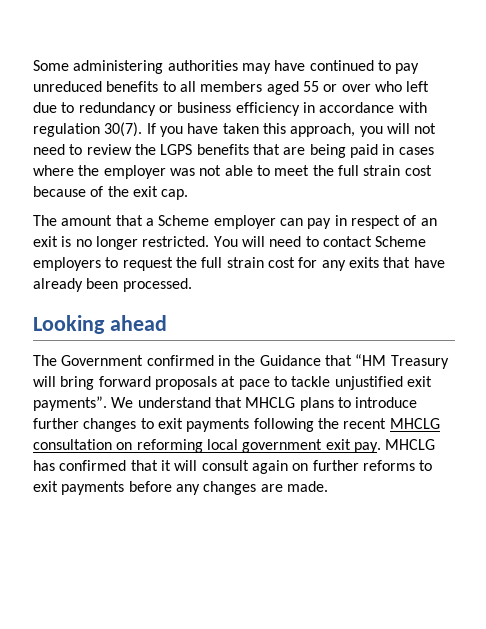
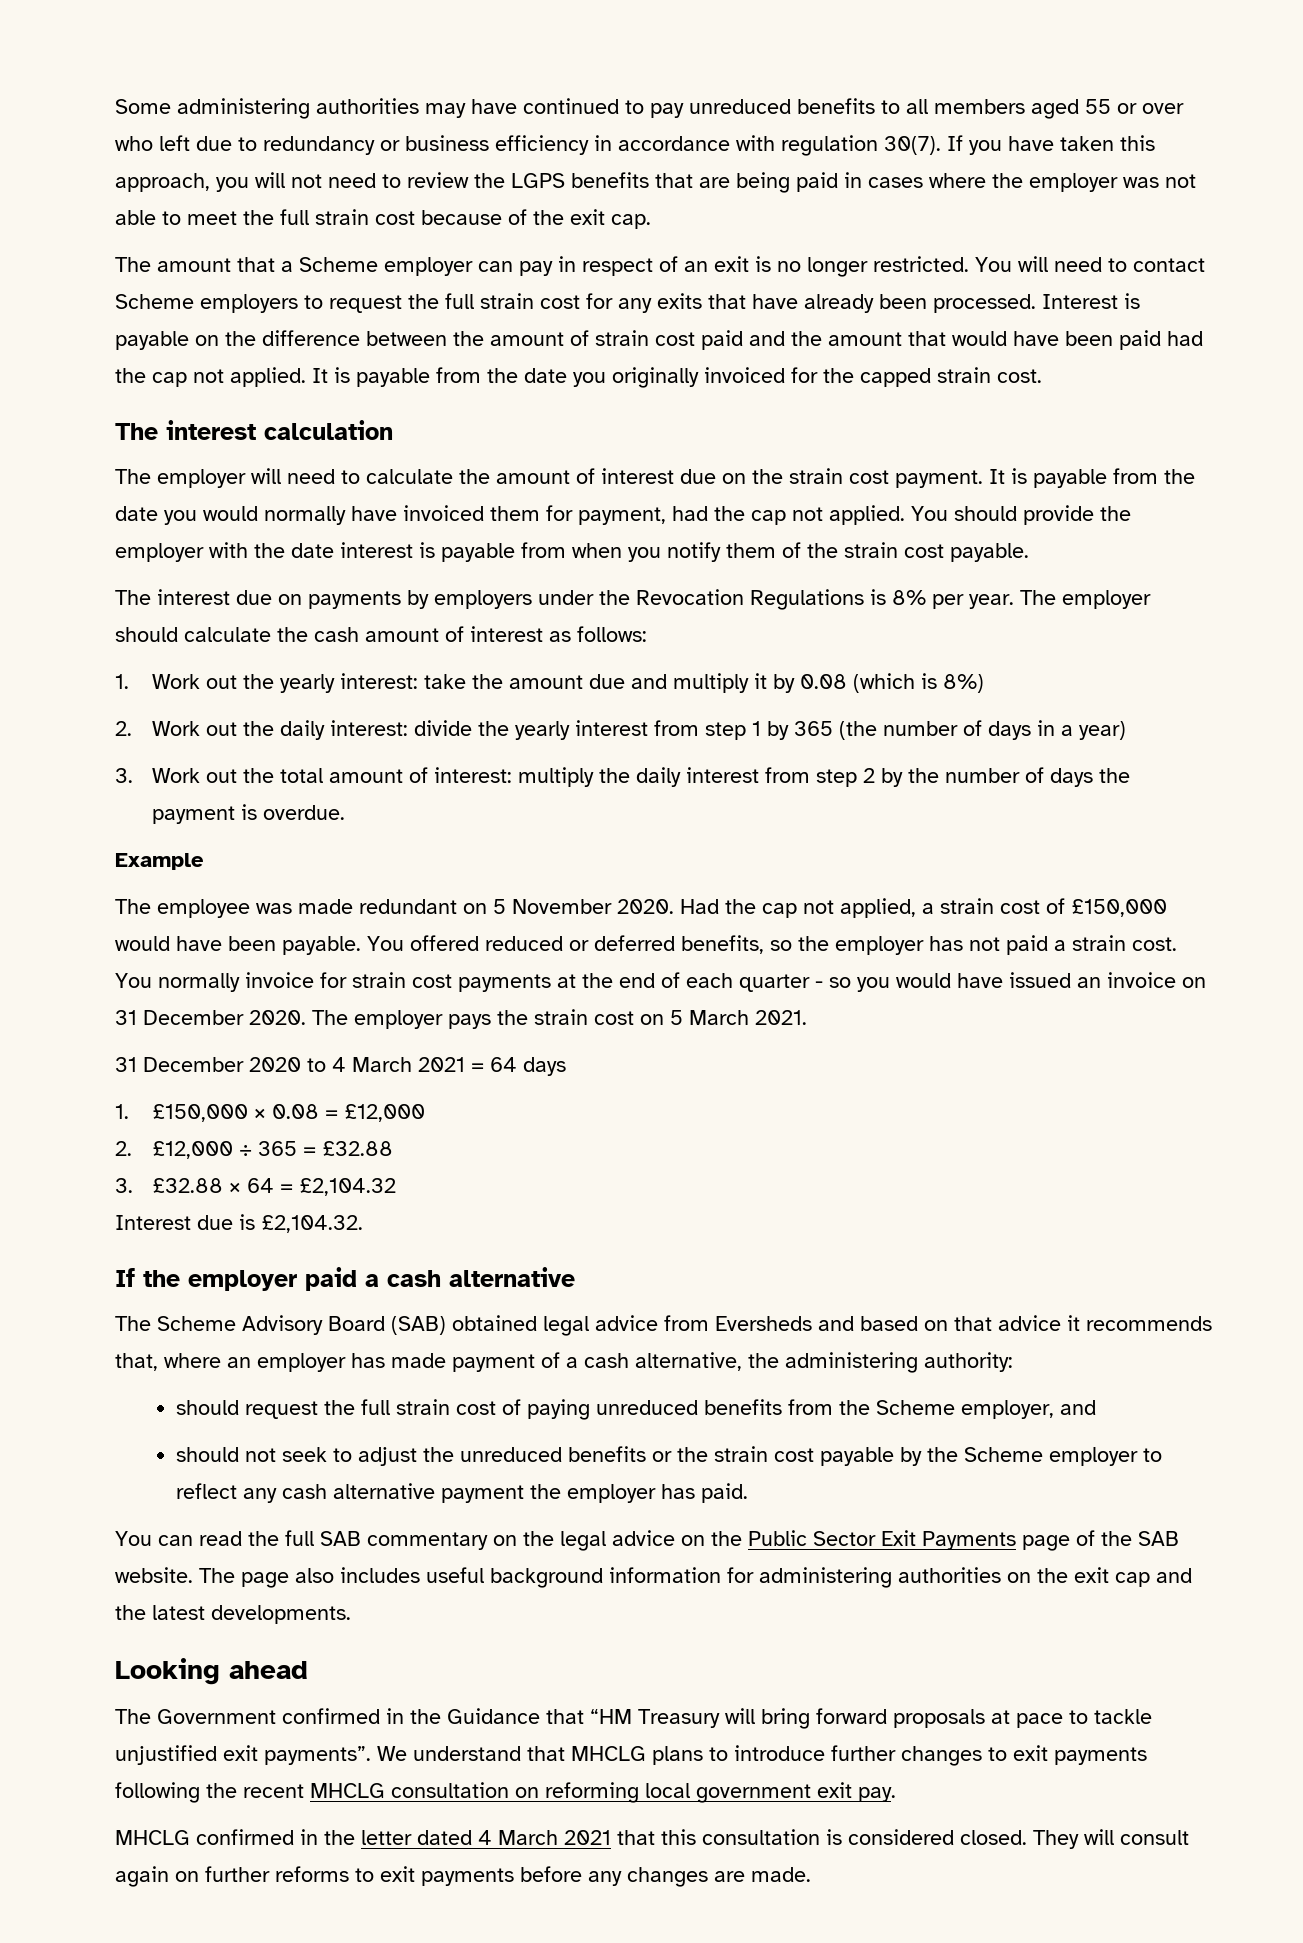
+ Interest is payable on the difference between the amount of strain cost paid and the amount that would have been paid had the cap not applied. It is payable from the date you originally invoiced for the capped strain cost.
+ The interest calculation
+ The employer will need to calculate the amount of interest due on the strain cost payment. It is payable from the date you would normally have invoiced them for payment, had the cap not applied. You should provide the employer with the date interest is payable from when you notify them of the strain cost payable.
+ The interest due on payments by employers under the Revocation Regulations is 8% per year. The employer should calculate the cash amount of interest as follows:
+ 1. Work out the yearly interest: take the amount due and multiply it by 0.08 (which is 8%)
+ 2. Work out the daily interest: divide the yearly interest from step 1 by 365 (the number of days in a year)
+ 3. Work out the total amount of interest: multiply the daily interest from step 2 by the number of days the payment is overdue.
+ Example
+ The employee was made redundant on 5 November 2020. Had the cap not applied, a strain cost of £150,000 would have been payable. You offered reduced or deferred benefits, so the employer has not paid a strain cost. You normally invoice for strain cost payments at the end of each quarter - so you would have issued an invoice on 31 December 2020. The employer pays the strain cost on 5 March 2021.
+ 31 December 2020 to 4 March 2021 = 64 days
+ 1. £150,000 × 0.08 = £12,000
+ 2. £12,000 ÷ 365 = £32.88
+ 3. £32.88 × 64 = £2,104.32
+ Interest due is £2,104.32.
+ If the employer paid a cash alternative
+ The Scheme Advisory Board (SAB) obtained legal advice from Eversheds and based on that advice it recommends that, where an employer has made payment of a cash alternative, the administering authority:
+ should request the full strain cost of paying unreduced benefits from the Scheme employer, and
+ should not seek to adjust the unreduced benefits or the strain cost payable by the Scheme employer to reflect any cash alternative payment the employer has paid.
+ You can read the full SAB commentary on the legal advice on the Public Sector Exit Payments page of the SAB website. The page also includes useful background information for administering authorities on the exit cap and the latest developments.
- We understand that MHCLG plans to introduce further changes to exit payments following the recent MHCLG consultation on reforming local government exit pay. MHCLG has confirmed that it will consult again on further reforms to exit payments before any changes are made.
+ We understand that MHCLG plans to introduce further changes to exit payments following the recent MHCLG consultation on reforming local government exit pay.
+ MHCLG confirmed in the letter dated 4 March 2021 that this consultation is considered closed. They will consult again on further reforms to exit payments before any changes are made.

